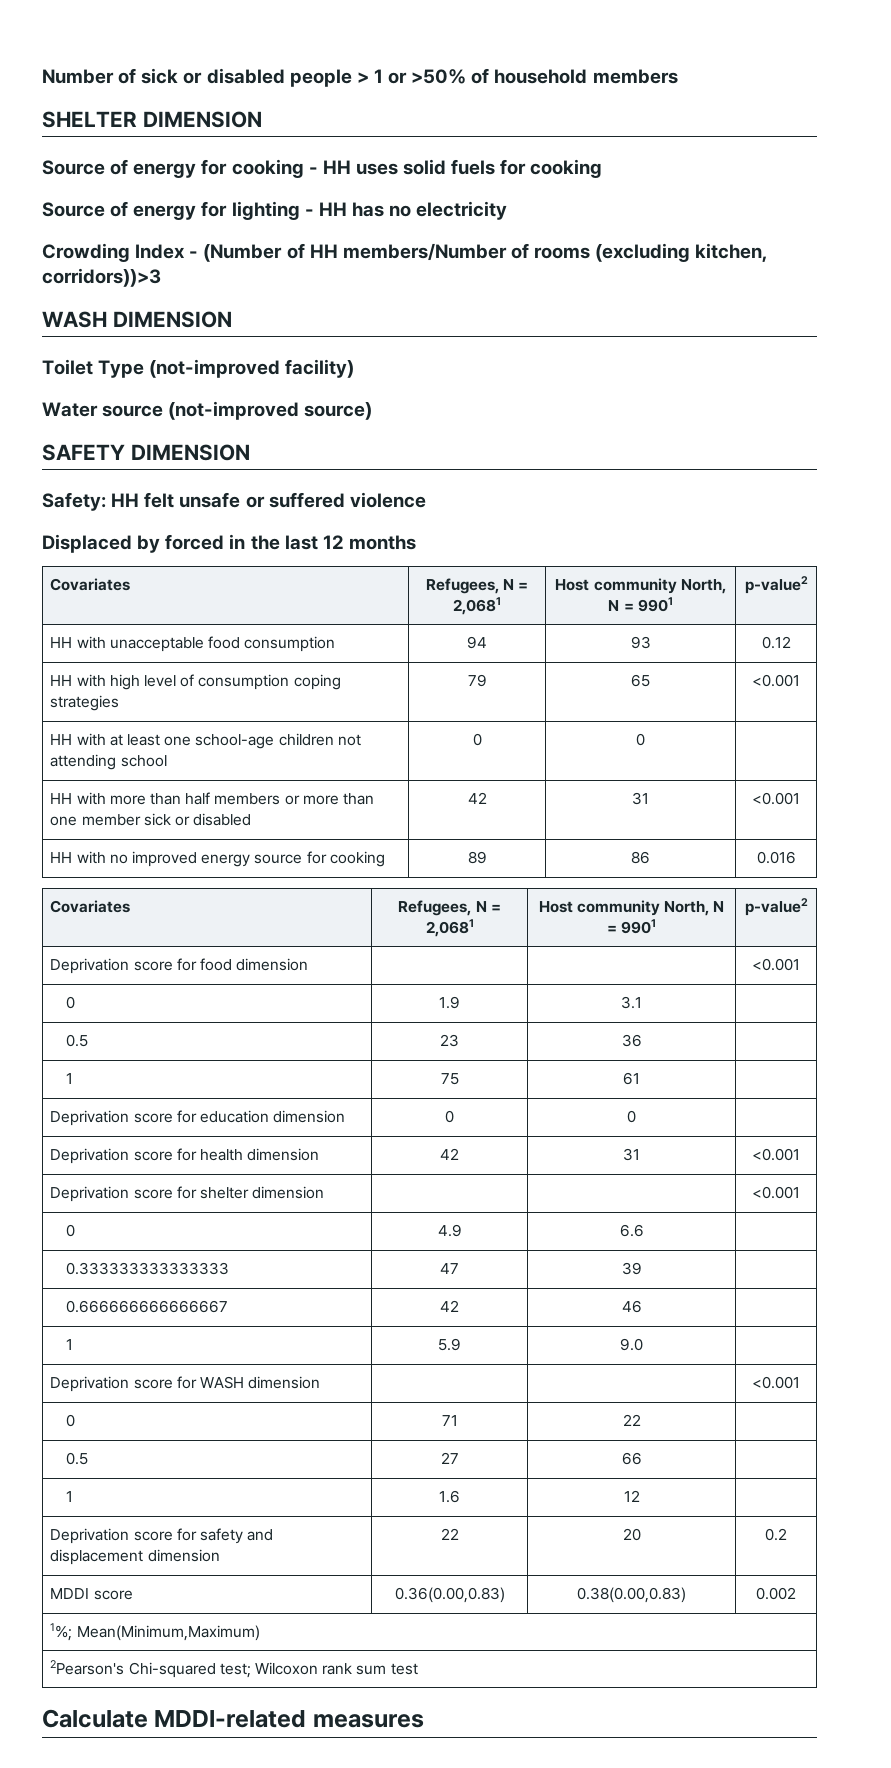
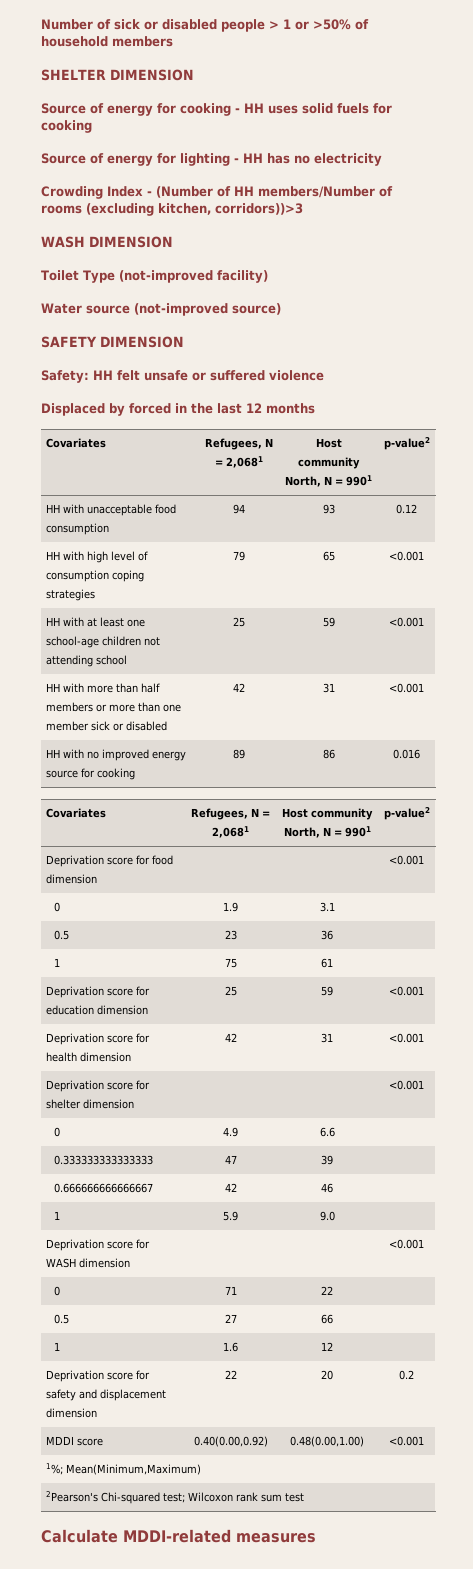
- HH with at least one school-age children not attending school | 0 | 0 |
+ HH with at least one school-age children not attending school | 25 | 59 | <0.001
- Deprivation score for education dimension | 0 | 0 |
+ Deprivation score for education dimension | 25 | 59 | <0.001
- MDDI score | 0.36(0.00,0.83) | 0.38(0.00,0.83) | 0.002
+ MDDI score | 0.40(0.00,0.92) | 0.48(0.00,1.00) | <0.001

